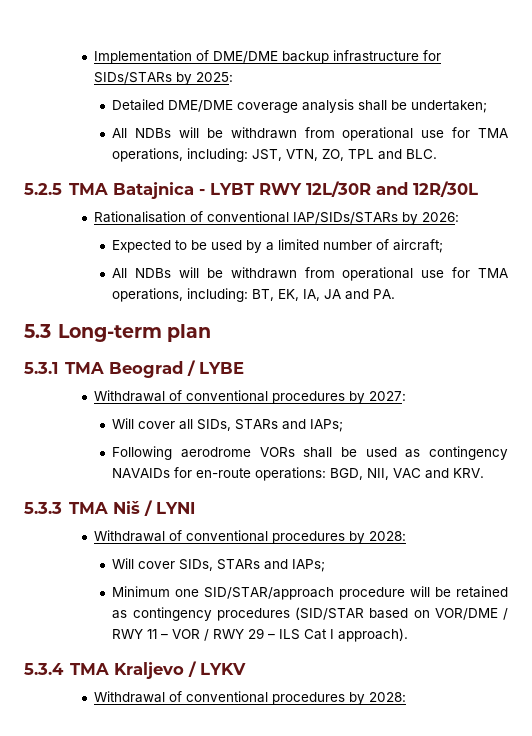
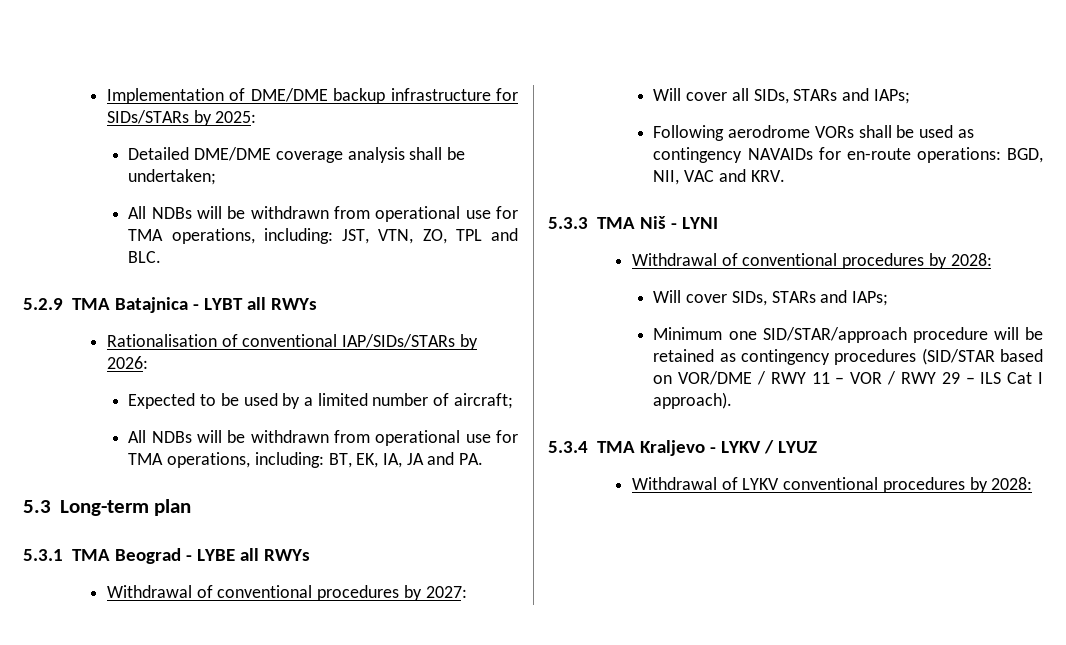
- 5.2.5 TMA Batajnica - LYBT RWY 12L/30R and 12R/30L
+ 5.2.9 TMA Batajnica - LYBT all RWYs
- 5.3.1 TMA Beograd / LYBE
+ 5.3.1 TMA Beograd - LYBE all RWYs
- 5.3.3 TMA Niš / LYNI
+ 5.3.3 TMA Niš - LYNI
- 5.3.4 TMA Kraljevo / LYKV
- Withdrawal of conventional procedures by 2028:
+ 5.3.4 TMA Kraljevo - LYKV / LYUZ
+ Withdrawal of LYKV conventional procedures by 2028:

